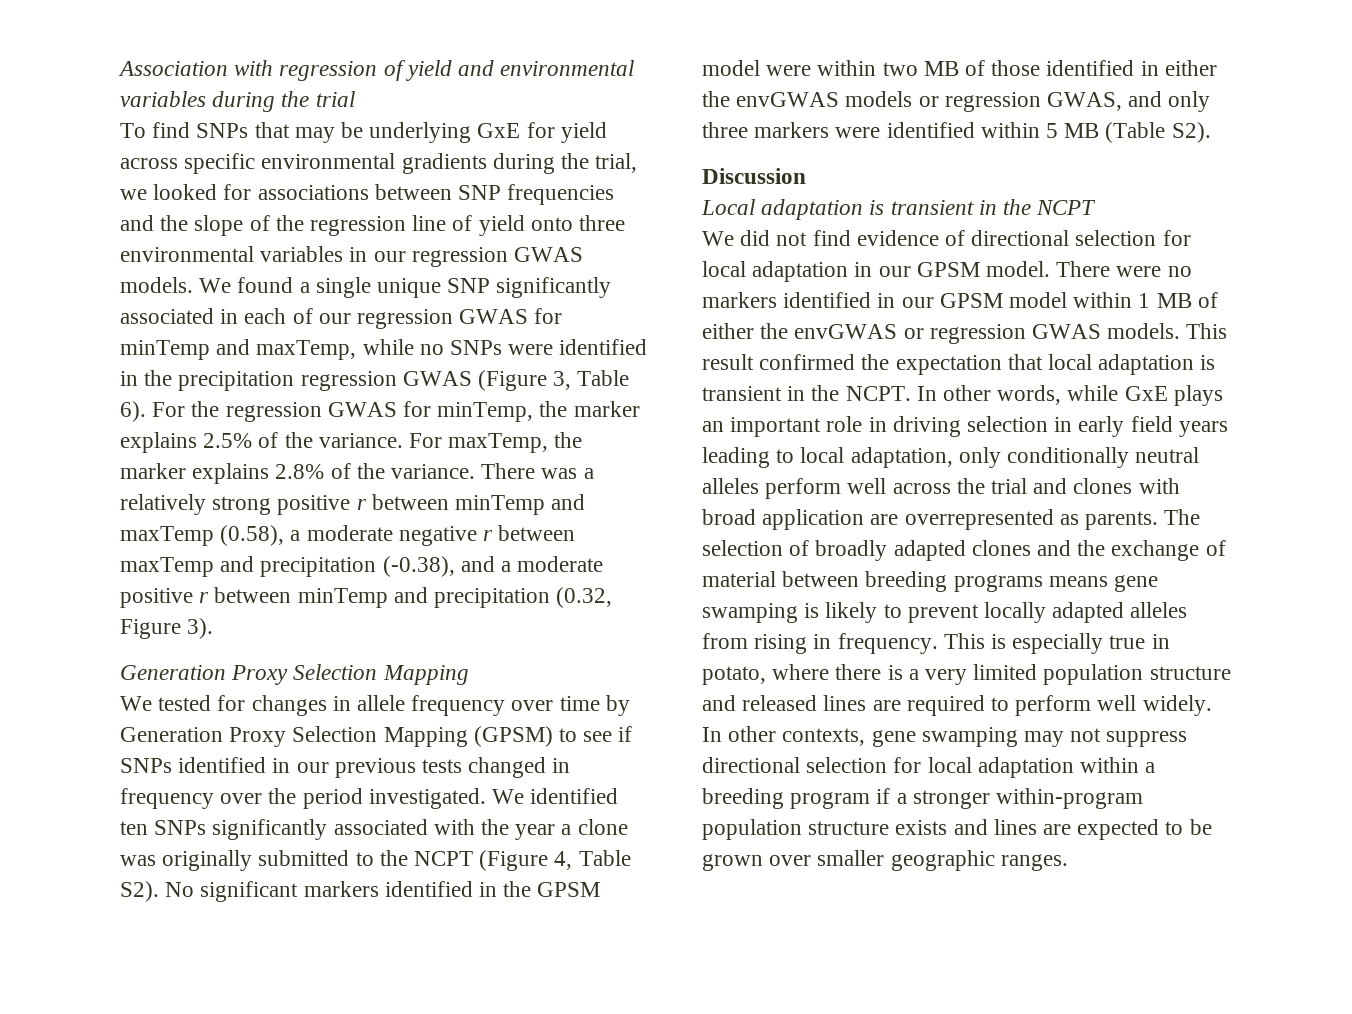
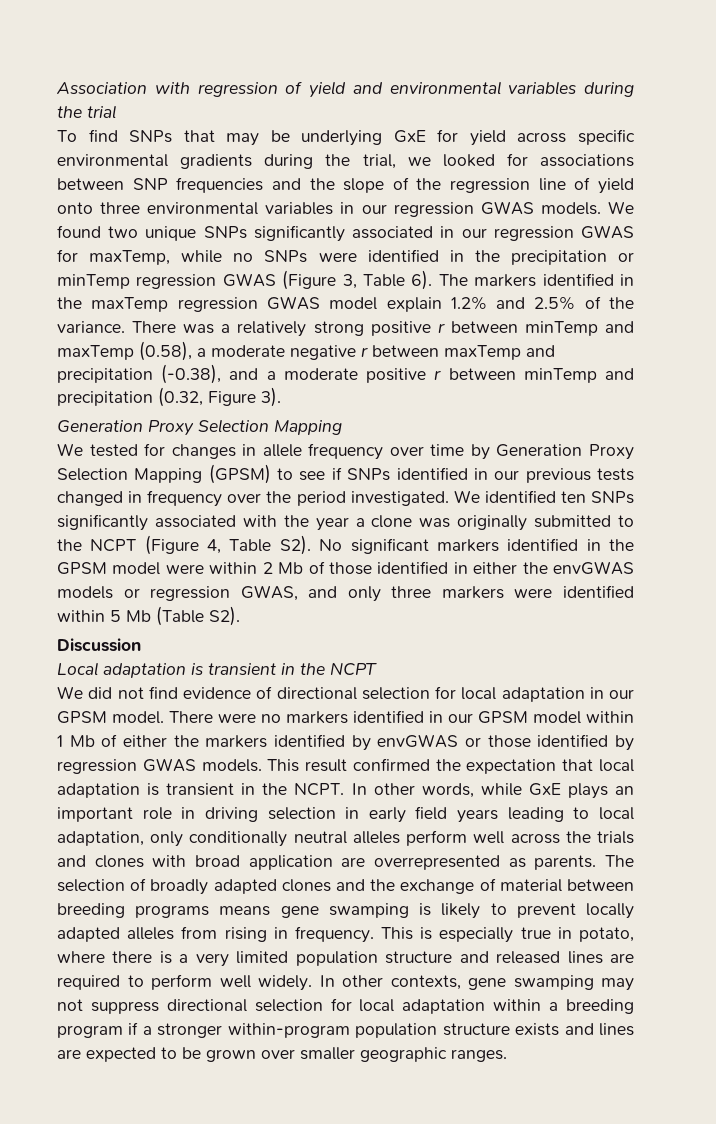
- We found a single unique SNP significantly associated in each of our regression GWAS for minTemp and maxTemp, while no SNPs were identified in the precipitation regression GWAS (Figure 3, Table 6).
+ We found two unique SNPs significantly associated in our regression GWAS for maxTemp, while no SNPs were identified in the precipitation or minTemp regression GWAS (Figure 3, Table 6).
- For the regression GWAS for minTemp, the marker explains 2.5% of the variance. For maxTemp, the marker explains 2.8% of the variance.
+ The markers identified in the maxTemp regression GWAS model explain 1.2% and 2.5% of the variance.
- We identified ten SNPs significantly associated with the year a clone was originally submitted to the NCPT (Figure 4, Table S2). No significant markers identified in the GPSM model were within two MB of those identified in either the envGWAS models or regression GWAS, and only three markers were identified within 5 MB (Table S2).
+ We identified ten SNPs significantly associated with the year a clone was originally submitted to the NCPT (Figure 4, Table S2). No significant markers identified in the GPSM model were within 2 Mb of those identified in either the envGWAS models or regression GWAS, and only three markers were identified within 5 Mb (Table S2).
- There were no markers identified in our GPSM model within 1 MB of either the envGWAS or regression GWAS models.
+ There were no markers identified in our GPSM model within 1 Mb of either the markers identified by envGWAS or those identified by regression GWAS models.
- In other words, while GxE plays an important role in driving selection in early field years leading to local adaptation, only conditionally neutral alleles perform well across the trial and clones with broad application are overrepresented as parents.
+ In other words, while GxE plays an important role in driving selection in early field years leading to local adaptation, only conditionally neutral alleles perform well across the trials and clones with broad application are overrepresented as parents.

